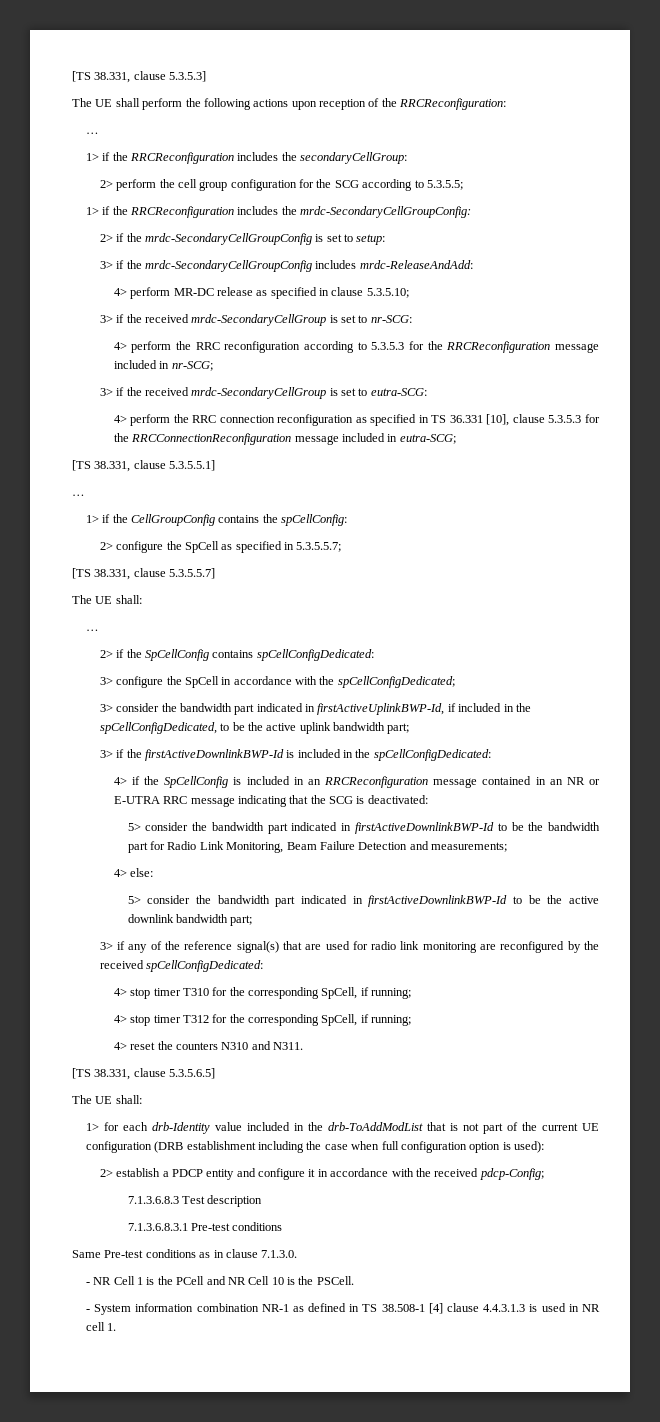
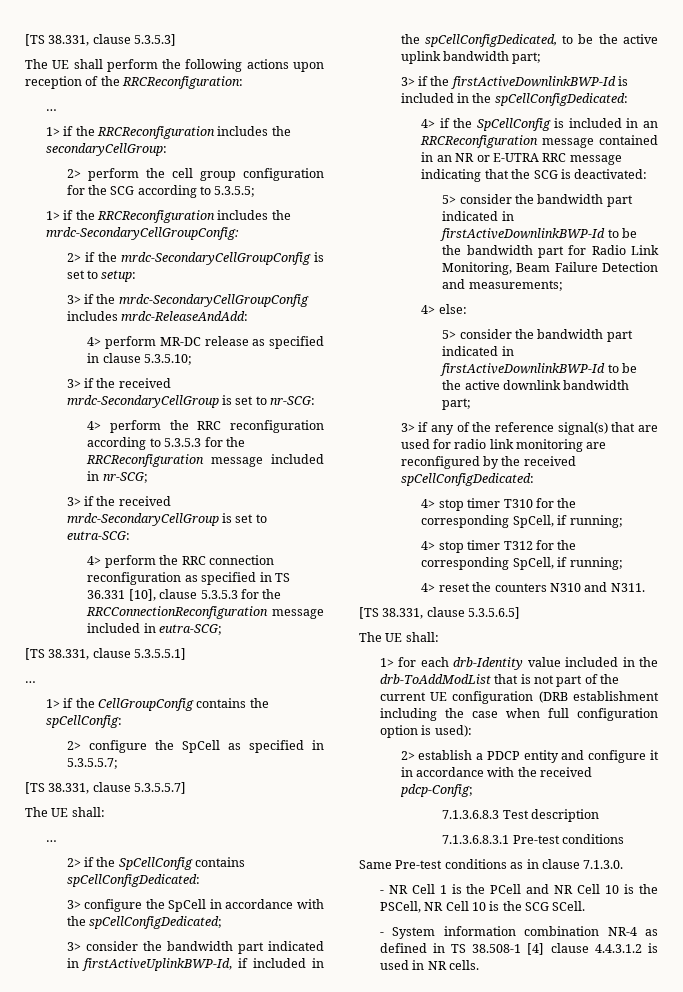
- - NR Cell 1 is the PCell and NR Cell 10 is the PSCell.
+ - NR Cell 1 is the PCell and NR Cell 10 is the PSCell, NR Cell 10 is the SCG SCell.
- - System information combination NR-1 as defined in TS 38.508-1 [4] clause 4.4.3.1.3 is used in NR cell 1.
+ - System information combination NR-4 as defined in TS 38.508-1 [4] clause 4.4.3.1.2 is used in NR cells.

